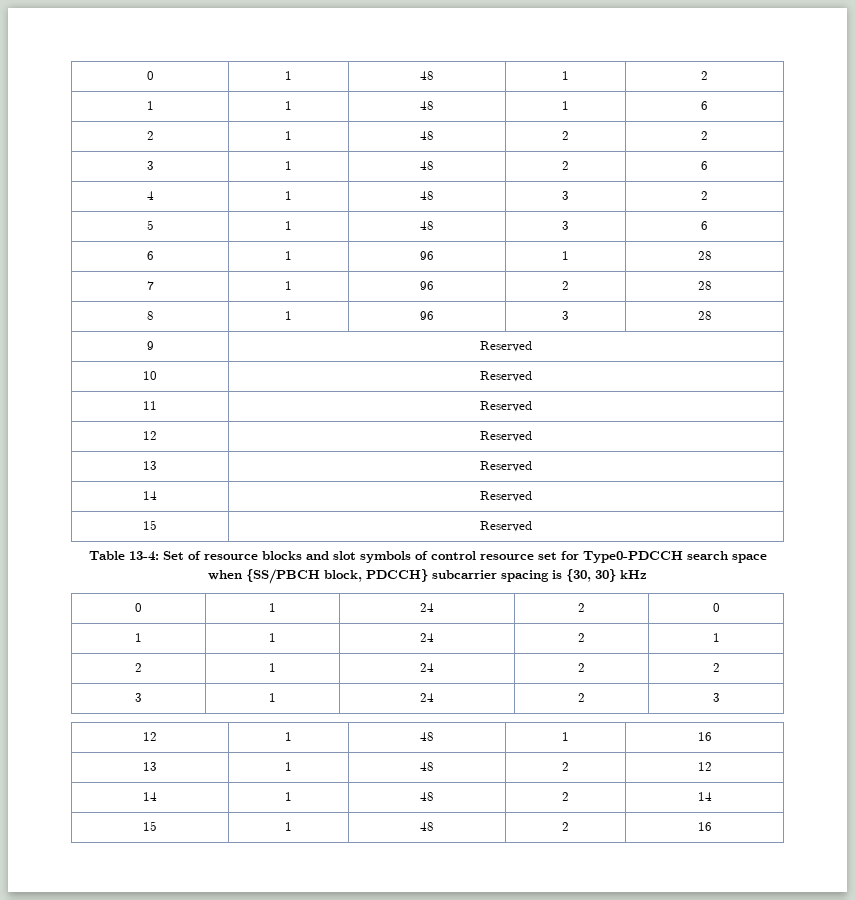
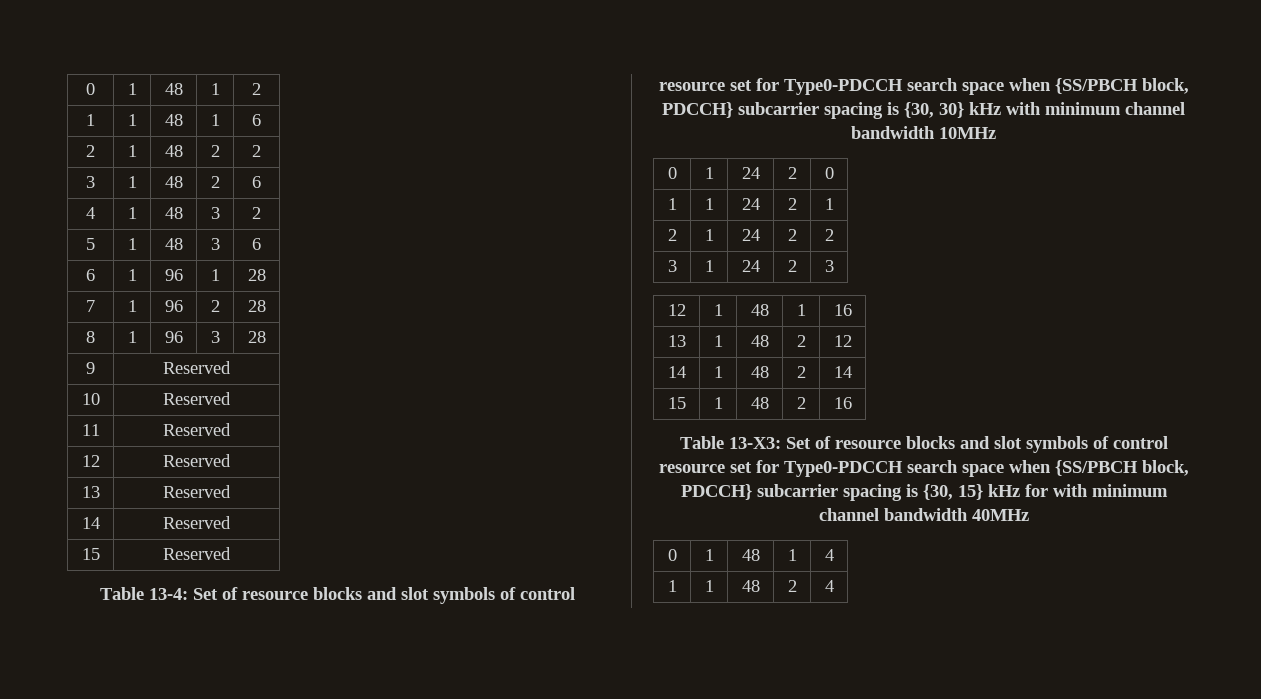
- Table 13-4: Set of resource blocks and slot symbols of control resource set for Type0-PDCCH search space when {SS/PBCH block, PDCCH} subcarrier spacing is {30, 30} kHz
+ Table 13-4: Set of resource blocks and slot symbols of control resource set for Type0-PDCCH search space when {SS/PBCH block, PDCCH} subcarrier spacing is {30, 30} kHz with minimum channel bandwidth 10MHz
+ Table 13-X3: Set of resource blocks and slot symbols of control resource set for Type0-PDCCH search space when {SS/PBCH block, PDCCH} subcarrier spacing is {30, 15} kHz for with minimum channel bandwidth 40MHz
+ 0 | 1 | 48 | 1 | 4
+ 1 | 1 | 48 | 2 | 4

